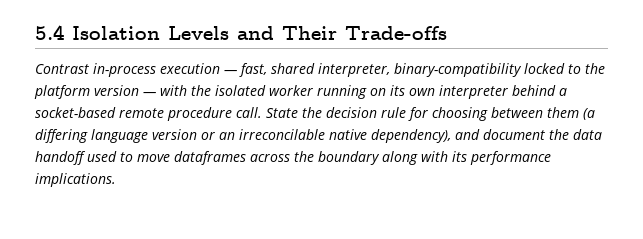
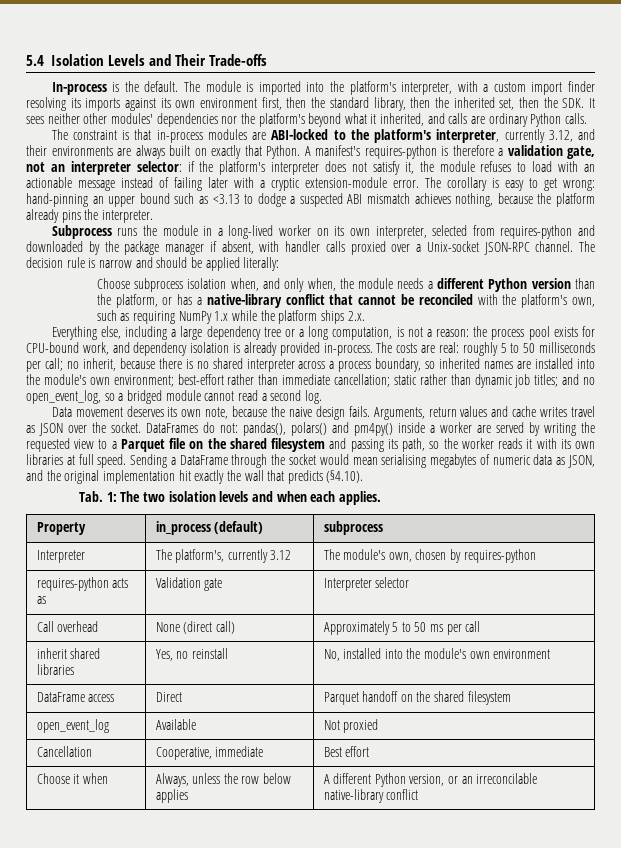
- Contrast in-process execution — fast, shared interpreter, binary-compatibility locked to the platform version — with the isolated worker running on its own interpreter behind a socket-based remote procedure call. State the decision rule for choosing between them (a differing language version or an irreconcilable native dependency), and document the data handoff used to move dataframes across the boundary along with its performance implications.
+ In-process is the default. The module is imported into the platform's interpreter, with a custom import finder resolving its imports against its own environment first, then the standard library, then the inherited set, then the SDK. It sees neither other modules' dependencies nor the platform's beyond what it inherited, and calls are ordinary Python calls.
+ The constraint is that in-process modules are ABI-locked to the platform's interpreter, currently 3.12, and their environments are always built on exactly that Python. A manifest's requires-python is therefore a validation gate, not an interpreter selector: if the platform's interpreter does not satisfy it, the module refuses to load with an actionable message instead of failing later with a cryptic extension-module error. The corollary is easy to get wrong: hand-pinning an upper bound such as <3.13 to dodge a suspected ABI mismatch achieves nothing, because the platform already pins the interpreter.
+ Subprocess runs the module in a long-lived worker on its own interpreter, selected from requires-python and downloaded by the package manager if absent, with handler calls proxied over a Unix-socket JSON-RPC channel. The decision rule is narrow and should be applied literally:
+ Choose subprocess isolation when, and only when, the module needs a different Python version than the platform, or has a native-library conflict that cannot be reconciled with the platform's own, such as requiring NumPy 1.x while the platform ships 2.x.
+ Everything else, including a large dependency tree or a long computation, is not a reason: the process pool exists for CPU-bound work, and dependency isolation is already provided in-process. The costs are real: roughly 5 to 50 milliseconds per call; no inherit, because there is no shared interpreter across a process boundary, so inherited names are installed into the module's own environment; best-effort rather than immediate cancellation; static rather than dynamic job titles; and no open_event_log, so a bridged module cannot read a second log.
+ Data movement deserves its own note, because the naive design fails. Arguments, return values and cache writes travel as JSON over the socket. DataFrames do not: pandas(), polars() and pm4py() inside a worker are served by writing the requested view to a Parquet file on the shared filesystem and passing its path, so the worker reads it with its own libraries at full speed. Sending a DataFrame through the socket would mean serialising megabytes of numeric data as JSON, and the original implementation hit exactly the wall that predicts (§4.10).
+ Tab. 1: The two isolation levels and when each applies.
+ Property | in_process (default) | subprocess
+ Interpreter | The platform's, currently 3.12 | The module's own, chosen by requires-python
+ requires-python acts as | Validation gate | Interpreter selector
+ Call overhead | None (direct call) | Approximately 5 to 50 ms per call
+ inherit shared libraries | Yes, no reinstall | No, installed into the module's own environment
+ DataFrame access | Direct | Parquet handoff on the shared filesystem
+ open_event_log | Available | Not proxied
+ Cancellation | Cooperative, immediate | Best effort
+ Choose it when | Always, unless the row below applies | A different Python version, or an irreconcilable native-library conflict

